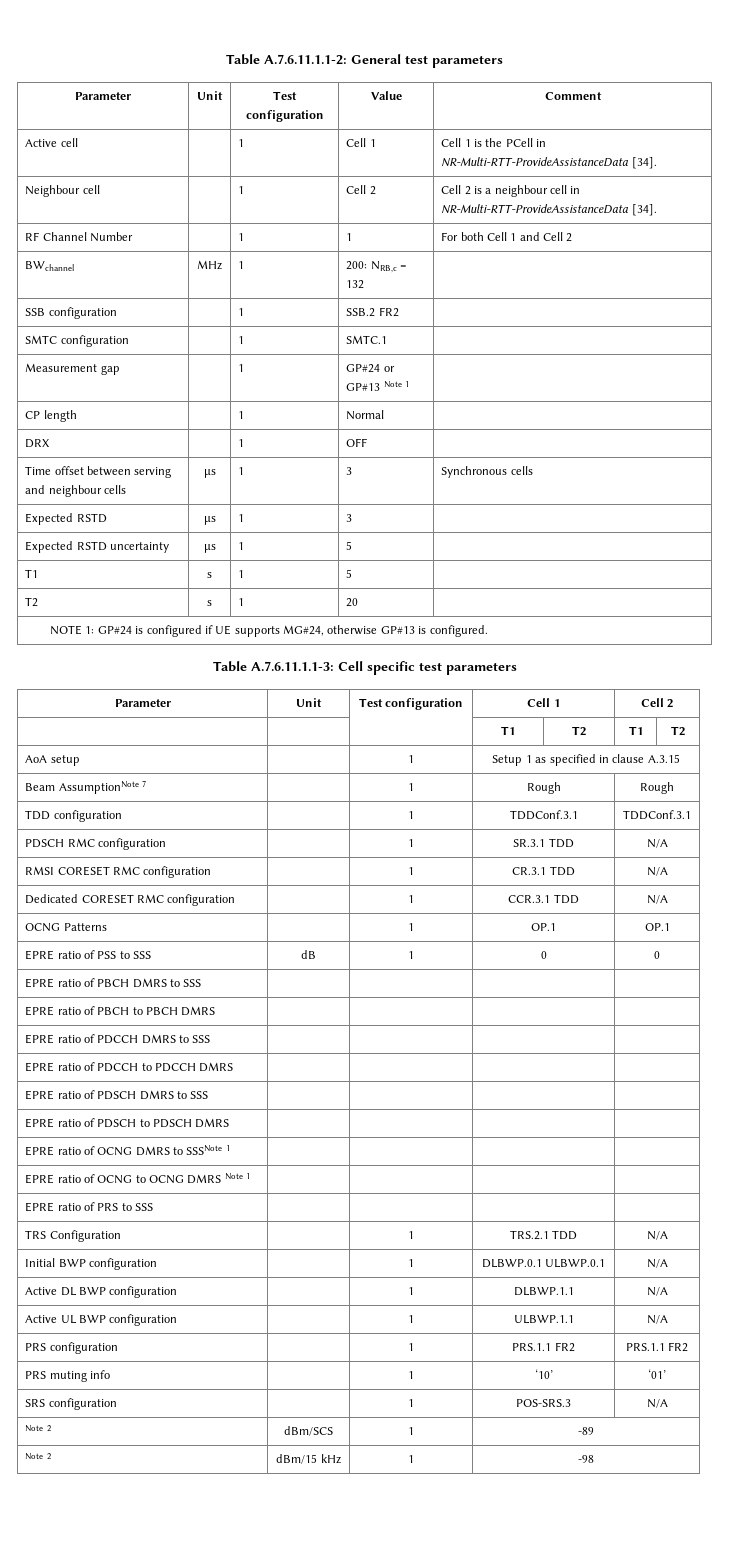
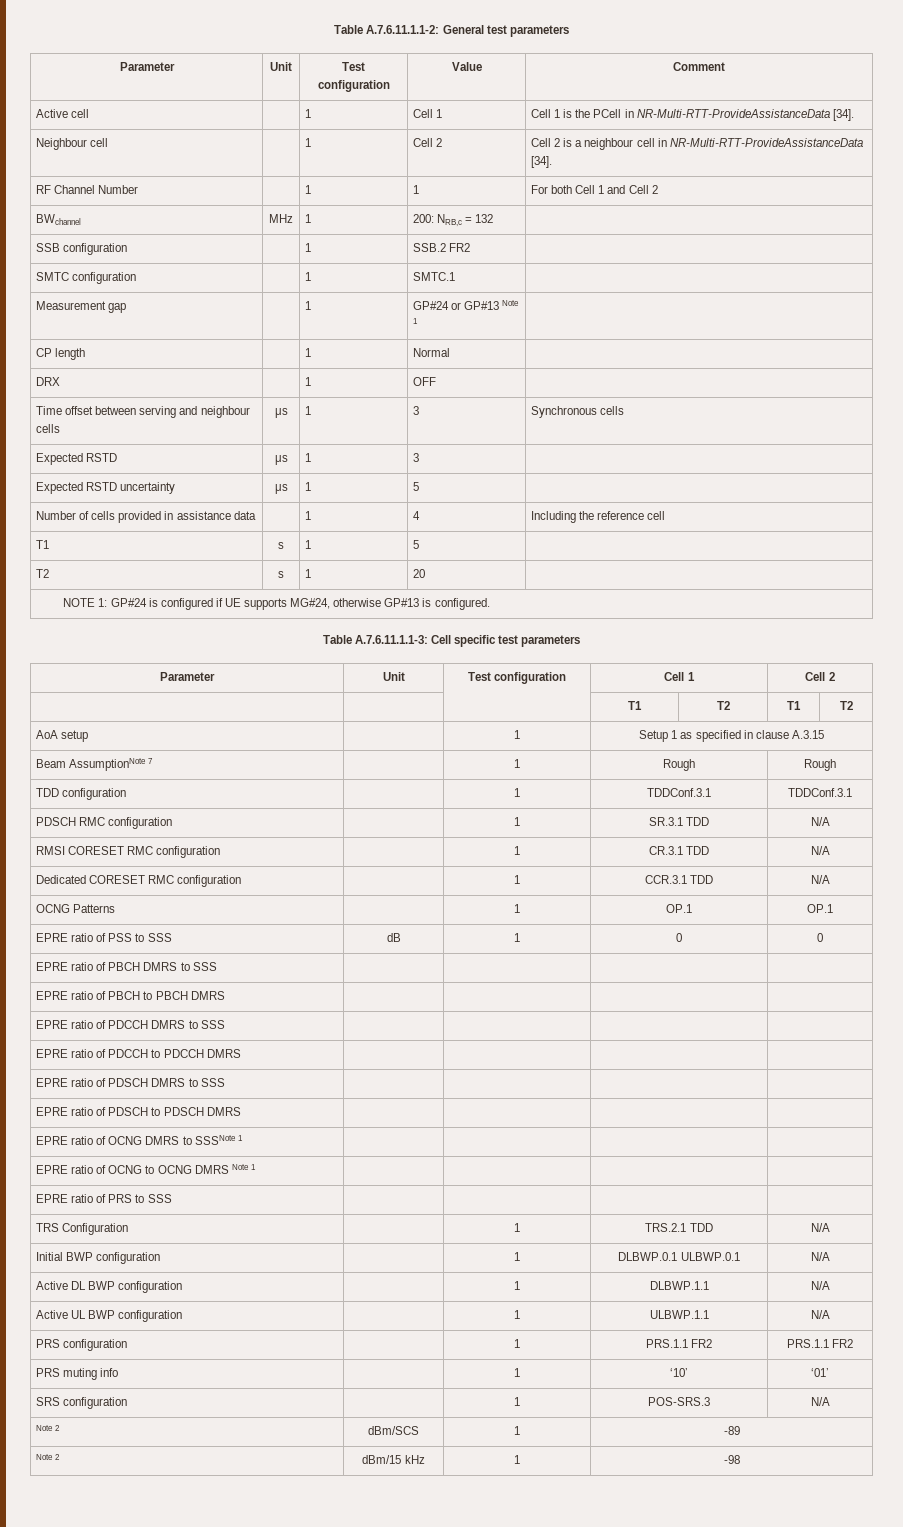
+ Number of cells provided in assistance data | | 1 | 4 | Including the reference cell

